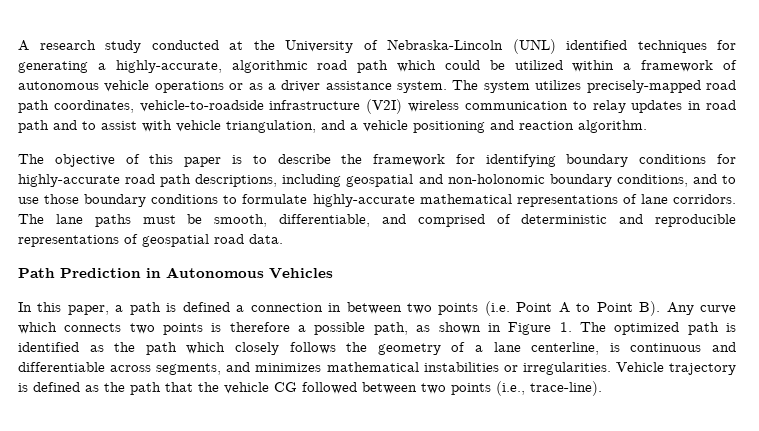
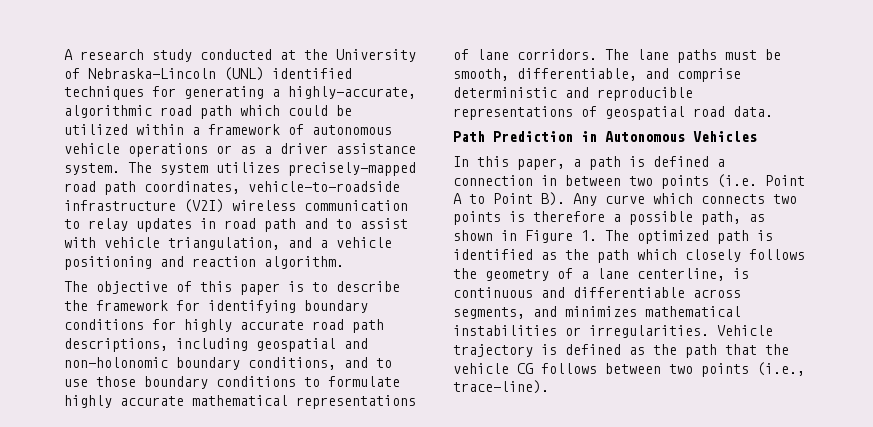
- The objective of this paper is to describe the framework for identifying boundary conditions for highly-accurate road path descriptions, including geospatial and non-holonomic boundary conditions, and to use those boundary conditions to formulate highly-accurate mathematical representations of lane corridors.
+ The objective of this paper is to describe the framework for identifying boundary conditions for highly accurate road path descriptions, including geospatial and non-holonomic boundary conditions, and to use those boundary conditions to formulate highly accurate mathematical representations of lane corridors.
- The lane paths must be smooth, differentiable, and comprised of deterministic and reproducible representations of geospatial road data.
+ The lane paths must be smooth, differentiable, and comprise deterministic and reproducible representations of geospatial road data.
- Vehicle trajectory is defined as the path that the vehicle CG followed between two points (i.e., trace-line).
+ Vehicle trajectory is defined as the path that the vehicle CG follows between two points (i.e., trace-line).

